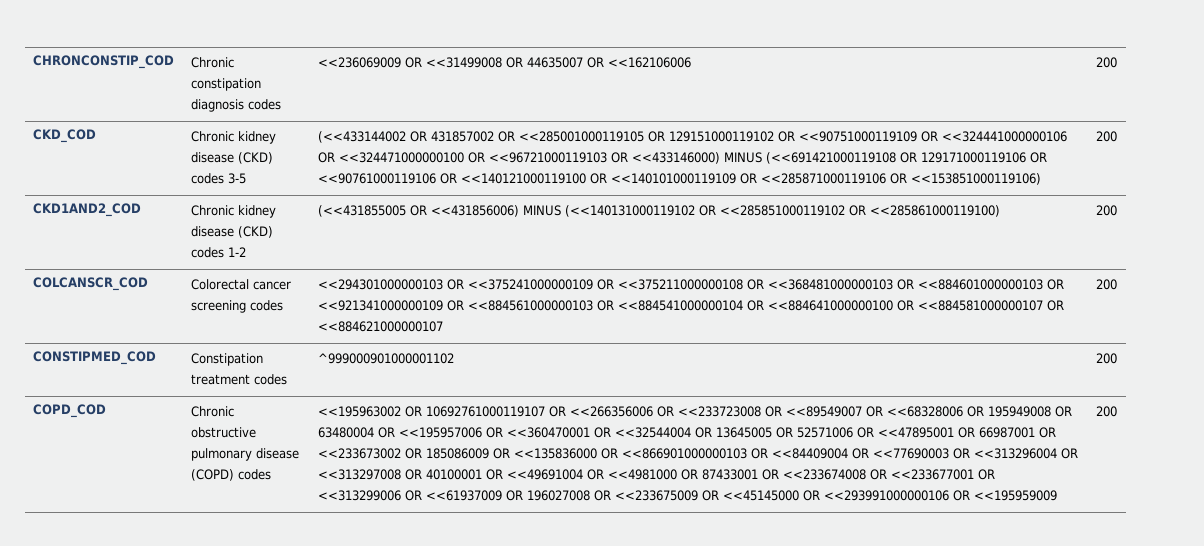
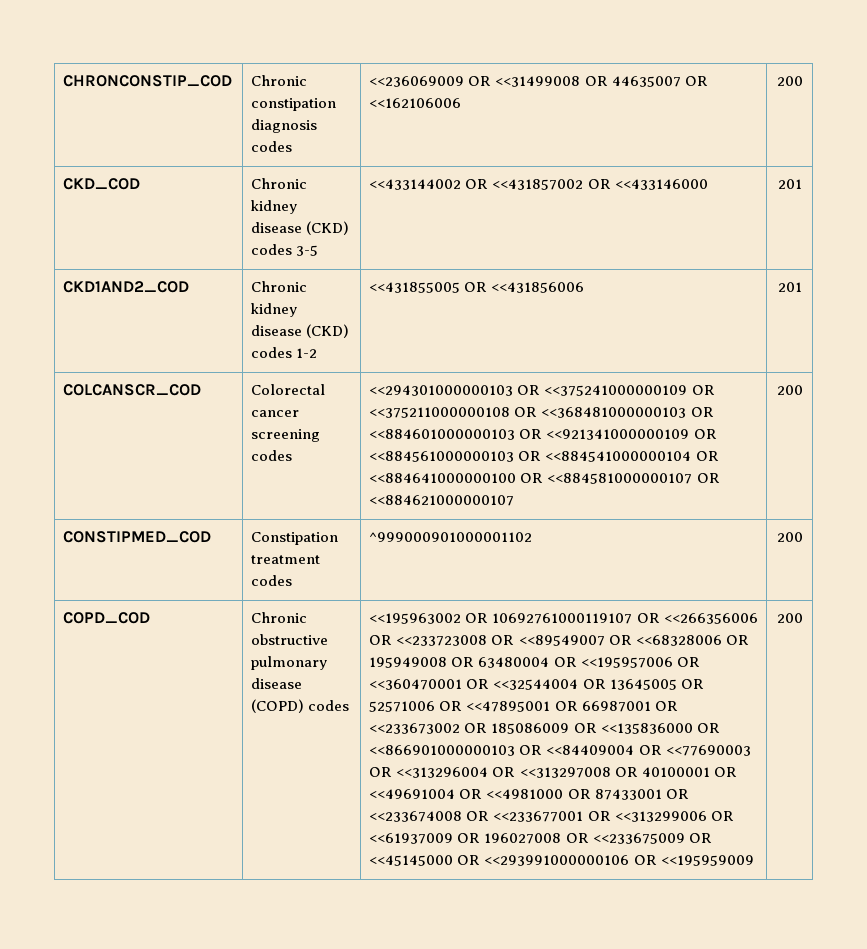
- CKD_COD | Chronic kidney disease (CKD) codes 3-5 | (<<433144002 OR 431857002 OR <<285001000119105 OR 129151000119102 OR <<90751000119109 OR <<324441000000106 OR <<324471000000100 OR <<96721000119103 OR <<433146000) MINUS (<<691421000119108 OR 129171000119106 OR <<90761000119106 OR <<140121000119100 OR <<140101000119109 OR <<285871000119106 OR <<153851000119106) | 200
+ CKD_COD | Chronic kidney disease (CKD) codes 3-5 | <<433144002 OR <<431857002 OR <<433146000 | 201
- CKD1AND2_COD | Chronic kidney disease (CKD) codes 1-2 | (<<431855005 OR <<431856006) MINUS (<<140131000119102 OR <<285851000119102 OR <<285861000119100) | 200
+ CKD1AND2_COD | Chronic kidney disease (CKD) codes 1-2 | <<431855005 OR <<431856006 | 201

